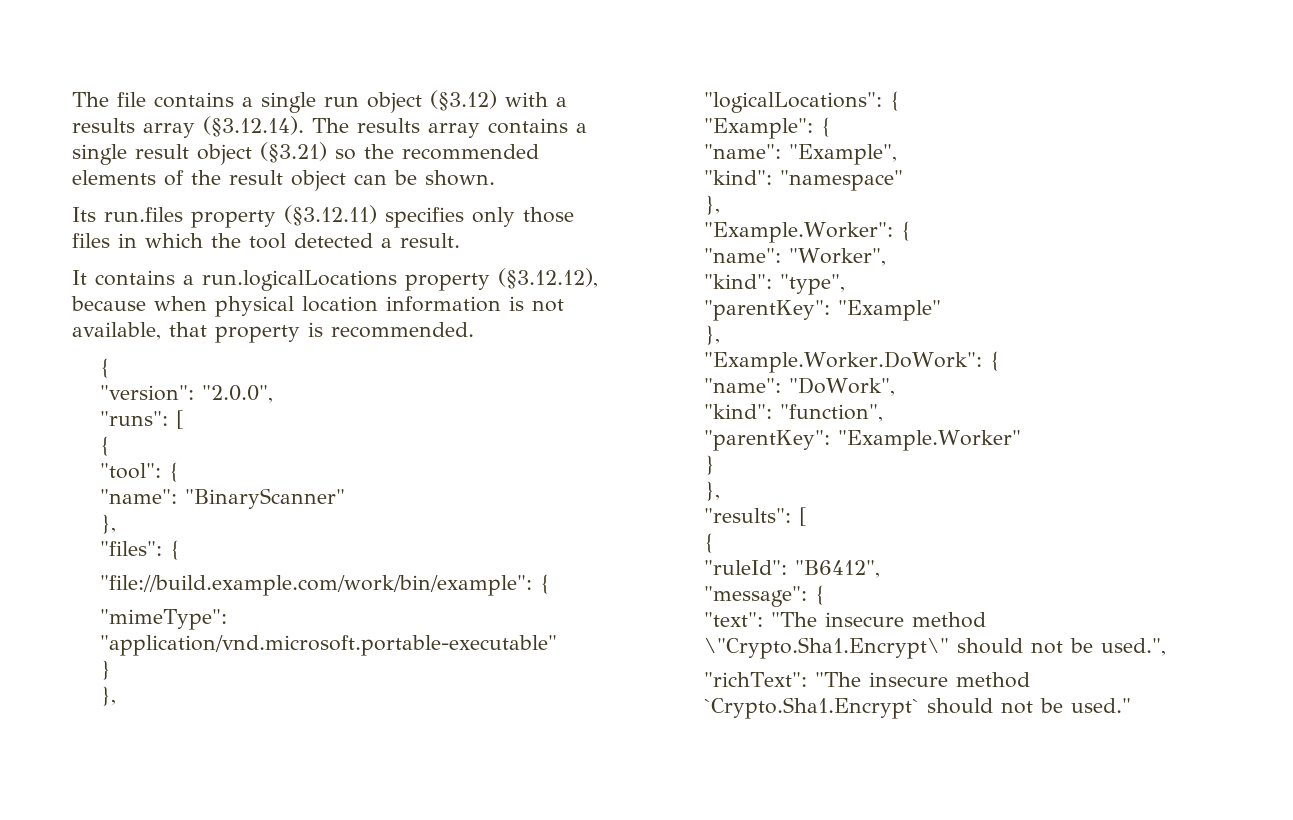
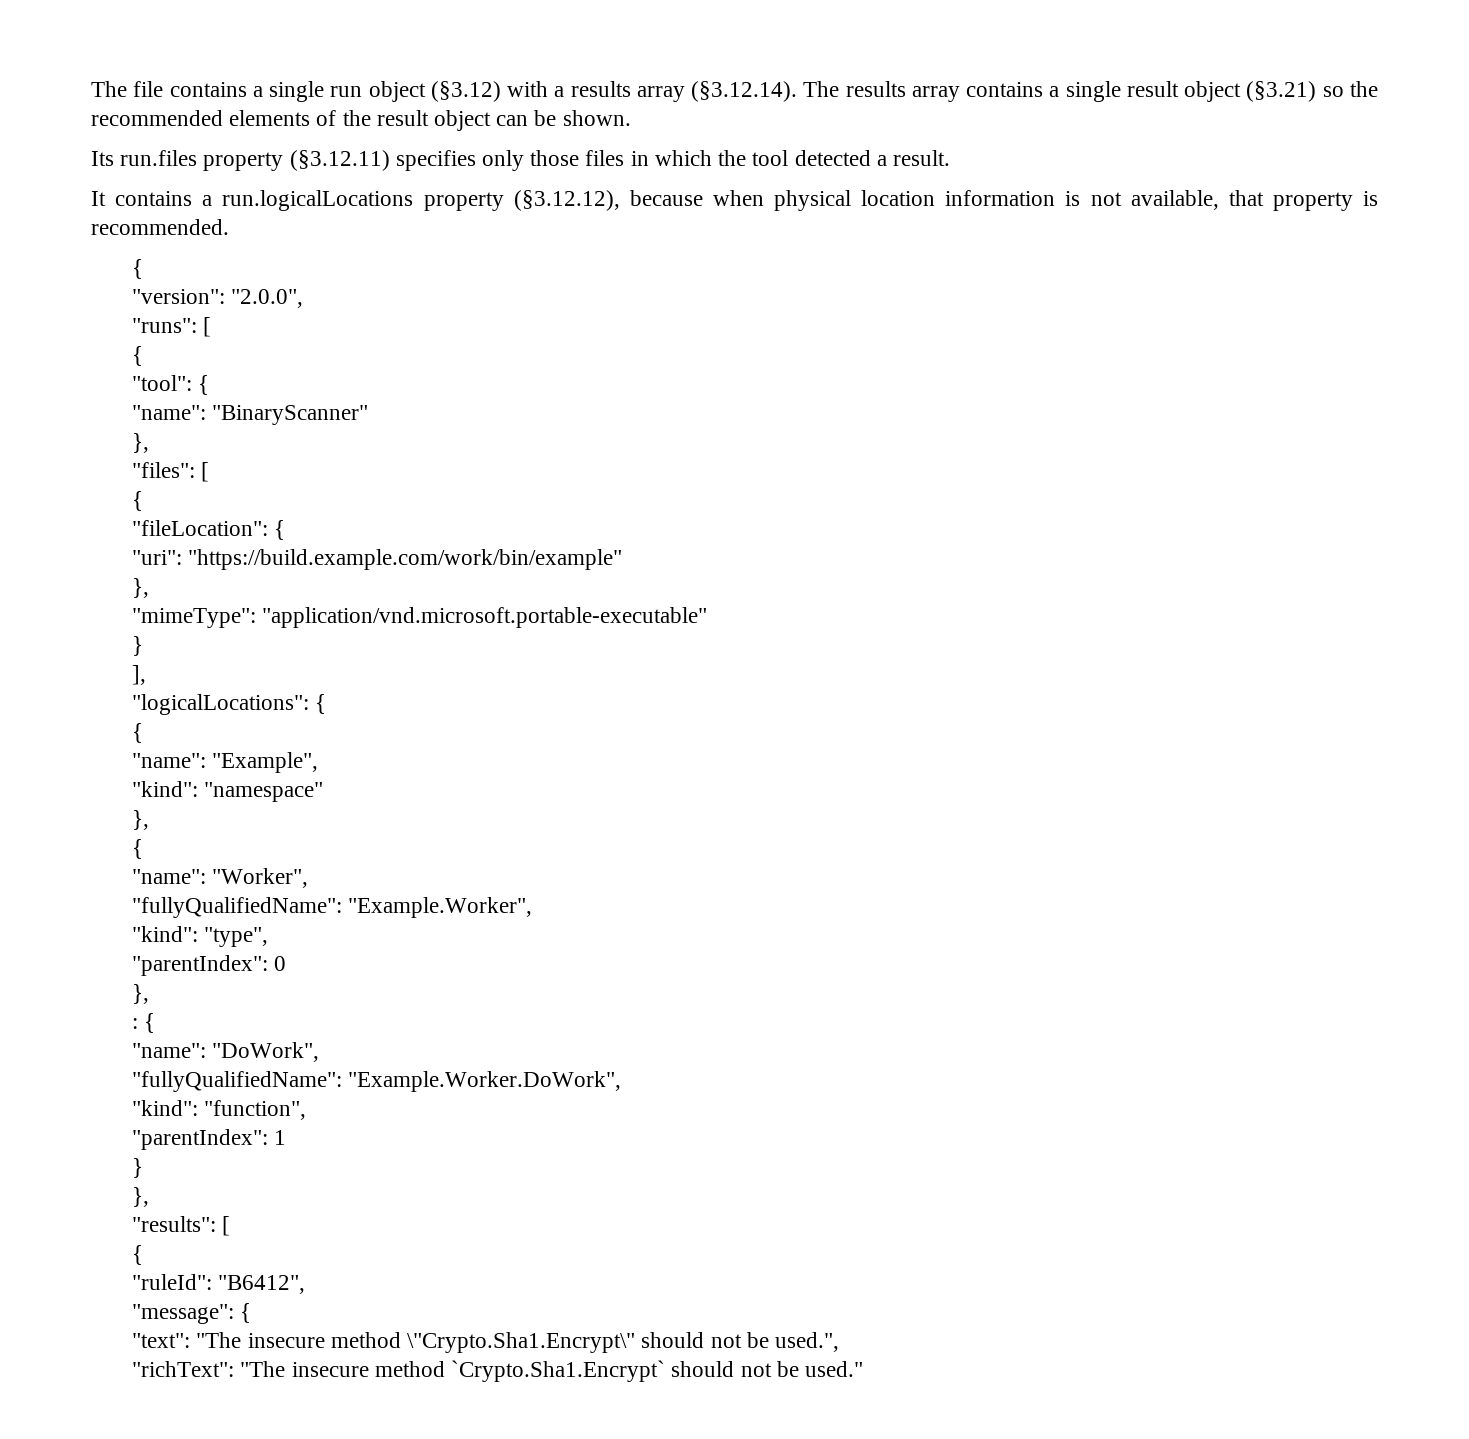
- "files": {
- "file://build.example.com/work/bin/example": {
+ "files": [
+ {
+ "fileLocation": {
+ "uri": "https://build.example.com/work/bin/example"
+ },
  "mimeType": "application/vnd.microsoft.portable-executable"
  }
- },
+ ],
  "logicalLocations": {
- "Example": {
+ {
  "kind": "namespace"
  },
- "Example.Worker": {
+ {
+ "fullyQualifiedName": "Example.Worker",
- "parentKey": "Example"
+ "parentIndex": 0
  },
- "Example.Worker.DoWork": {
+ : {
+ "fullyQualifiedName": "Example.Worker.DoWork",
- "parentKey": "Example.Worker"
+ "parentIndex": 1

